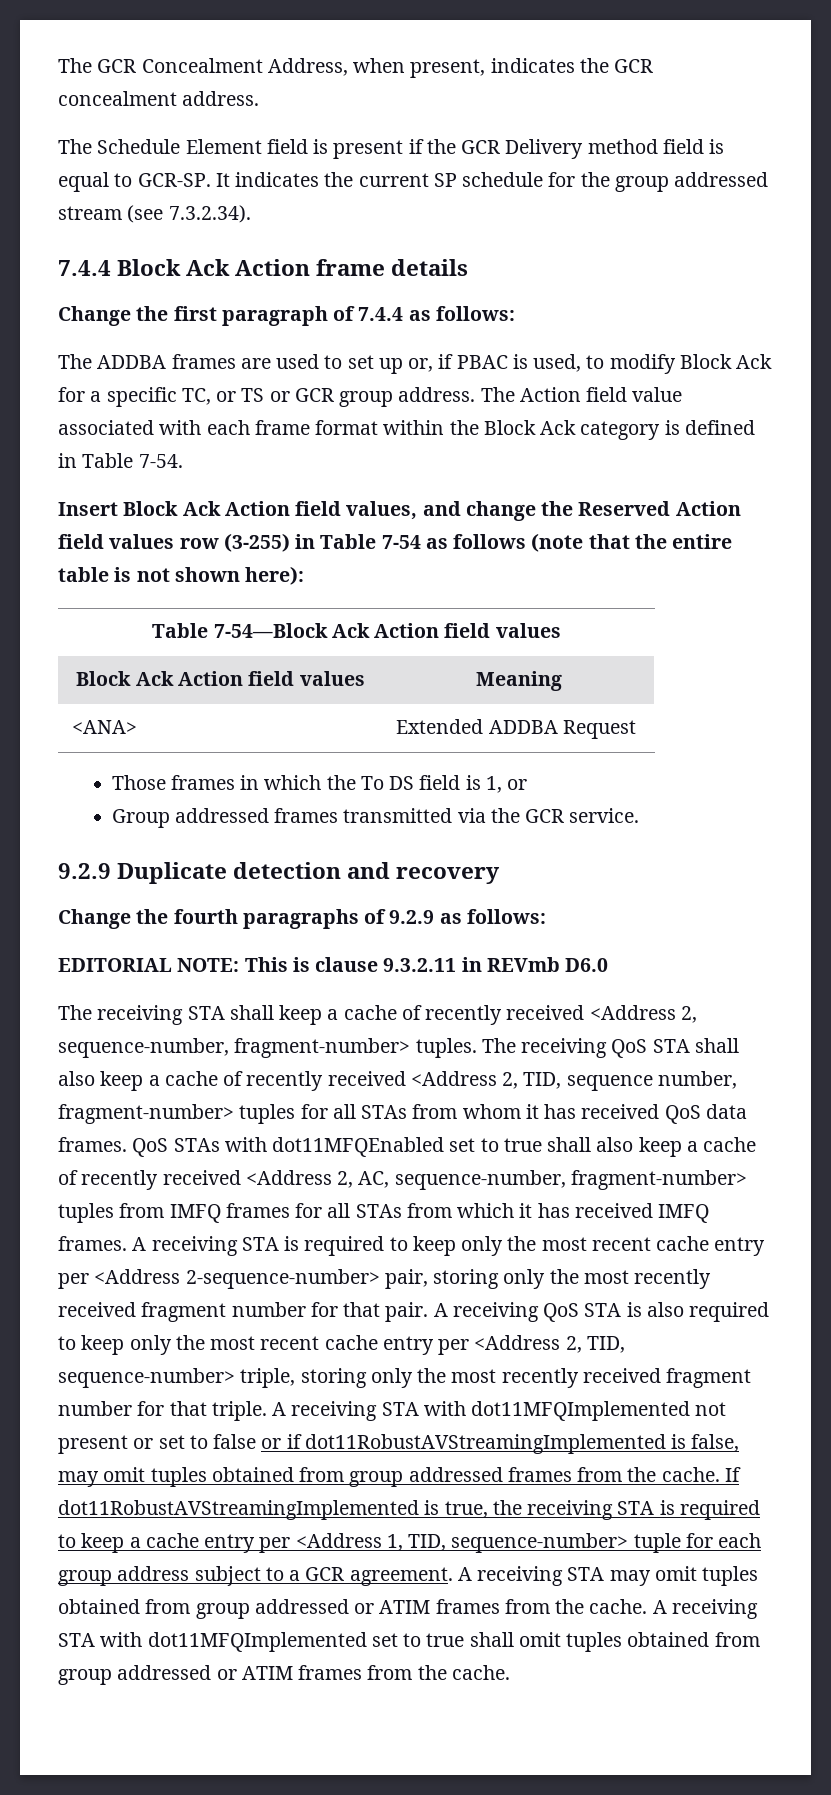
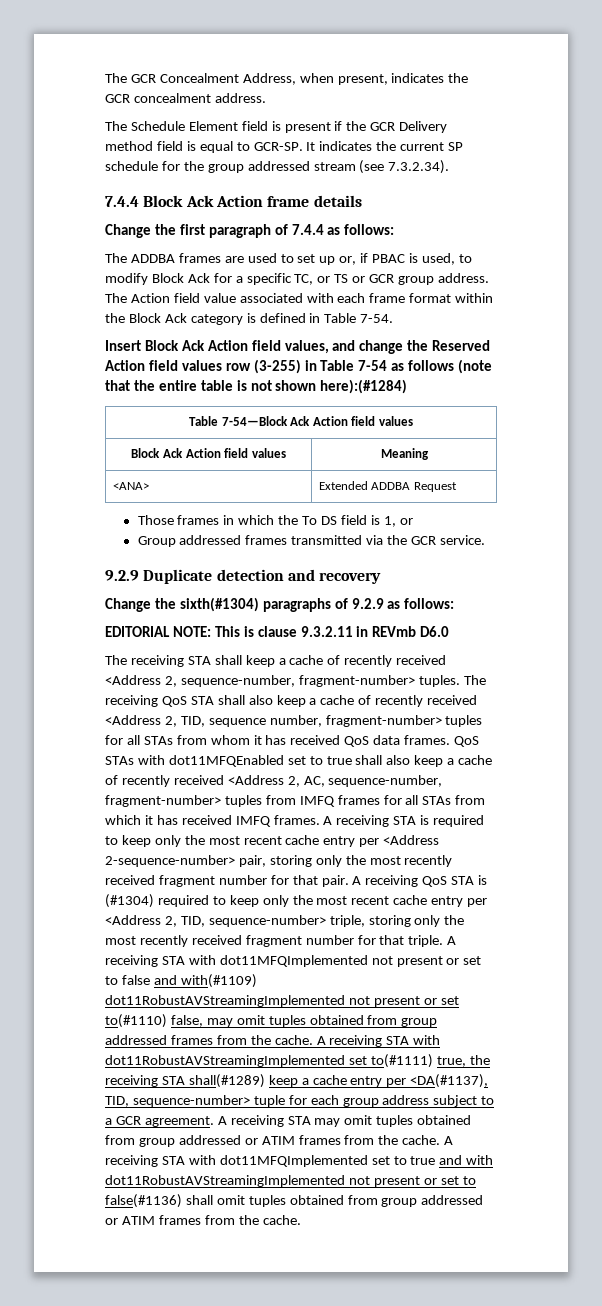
- Insert Block Ack Action field values, and change the Reserved Action field values row (3-255) in Table 7-54 as follows (note that the entire table is not shown here):
+ Insert Block Ack Action field values, and change the Reserved Action field values row (3-255) in Table 7-54 as follows (note that the entire table is not shown here):(#1284)
- Change the fourth paragraphs of 9.2.9 as follows:
+ Change the sixth(#1304) paragraphs of 9.2.9 as follows:
- A receiving QoS STA is also required to keep only the most recent cache entry per <Address 2, TID, sequence-number> triple, storing only the most recently received fragment number for that triple.
+ A receiving QoS STA is (#1304) required to keep only the most recent cache entry per <Address 2, TID, sequence-number> triple, storing only the most recently received fragment number for that triple.
- A receiving STA with dot11MFQImplemented not present or set to false or if dot11RobustAVStreamingImplemented is false, may omit tuples obtained from group addressed frames from the cache.
+ A receiving STA with dot11MFQImplemented not present or set to false and with(#1109) dot11RobustAVStreamingImplemented not present or set to(#1110) false, may omit tuples obtained from group addressed frames from the cache.
- If dot11RobustAVStreamingImplemented is true, the receiving STA is required to keep a cache entry per <Address 1, TID, sequence-number> tuple for each group address subject to a GCR agreement.
+ A receiving STA with dot11RobustAVStreamingImplemented set to(#1111) true, the receiving STA shall(#1289) keep a cache entry per <DA(#1137), TID, sequence-number> tuple for each group address subject to a GCR agreement.
- A receiving STA with dot11MFQImplemented set to true shall omit tuples obtained from group addressed or ATIM frames from the cache.
+ A receiving STA with dot11MFQImplemented set to true and with dot11RobustAVStreamingImplemented not present or set to false(#1136) shall omit tuples obtained from group addressed or ATIM frames from the cache.

